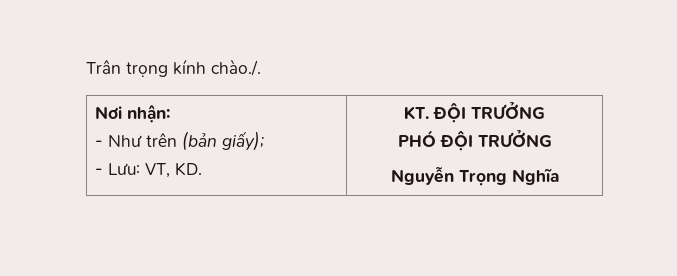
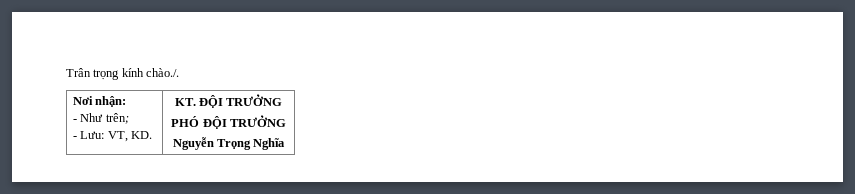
  Nơi nhận:
- - Như trên (bản giấy);
+ - Như trên;

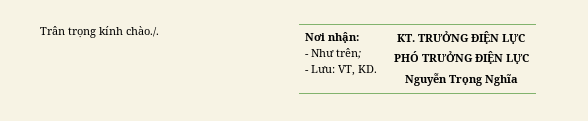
  Nơi nhận:
  - Như trên;
- - Lưu: VT, KD. | KT. ĐỘI TRƯỞNG
- PHÓ ĐỘI TRƯỞNG
+ - Lưu: VT, KD. | KT. TRƯỞNG ĐIỆN LỰC
+ PHÓ TRƯỞNG ĐIỆN LỰC

